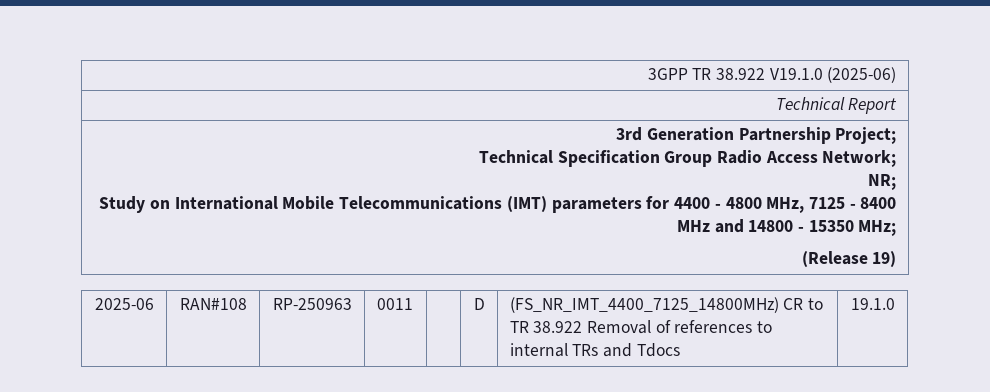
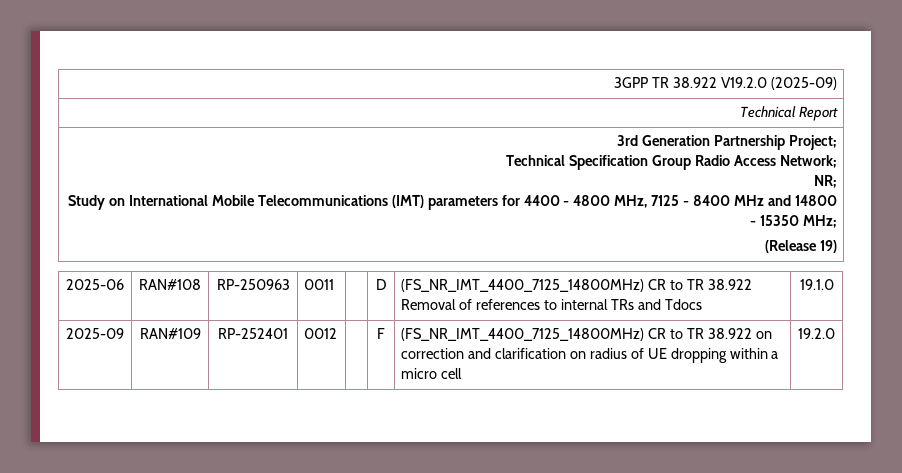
- 3GPP TR 38.922 V19.1.0 (2025-06)
+ 3GPP TR 38.922 V19.2.0 (2025-09)
+ 2025-09 | RAN#109 | RP-252401 | 0012 | | F | (FS_NR_IMT_4400_7125_14800MHz) CR to TR 38.922 on correction and clarification on radius of UE dropping within a micro cell | 19.2.0

